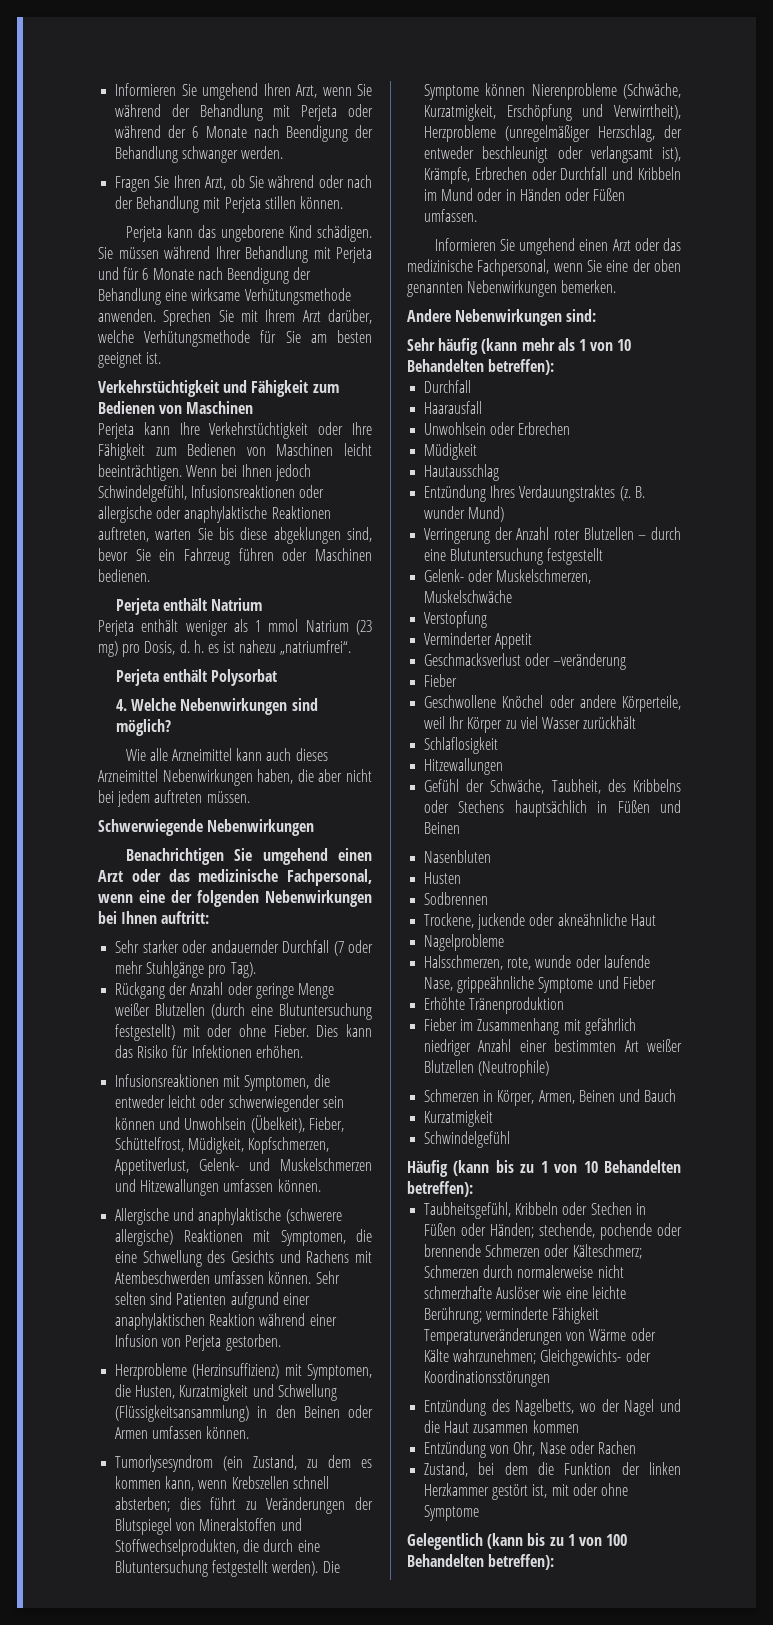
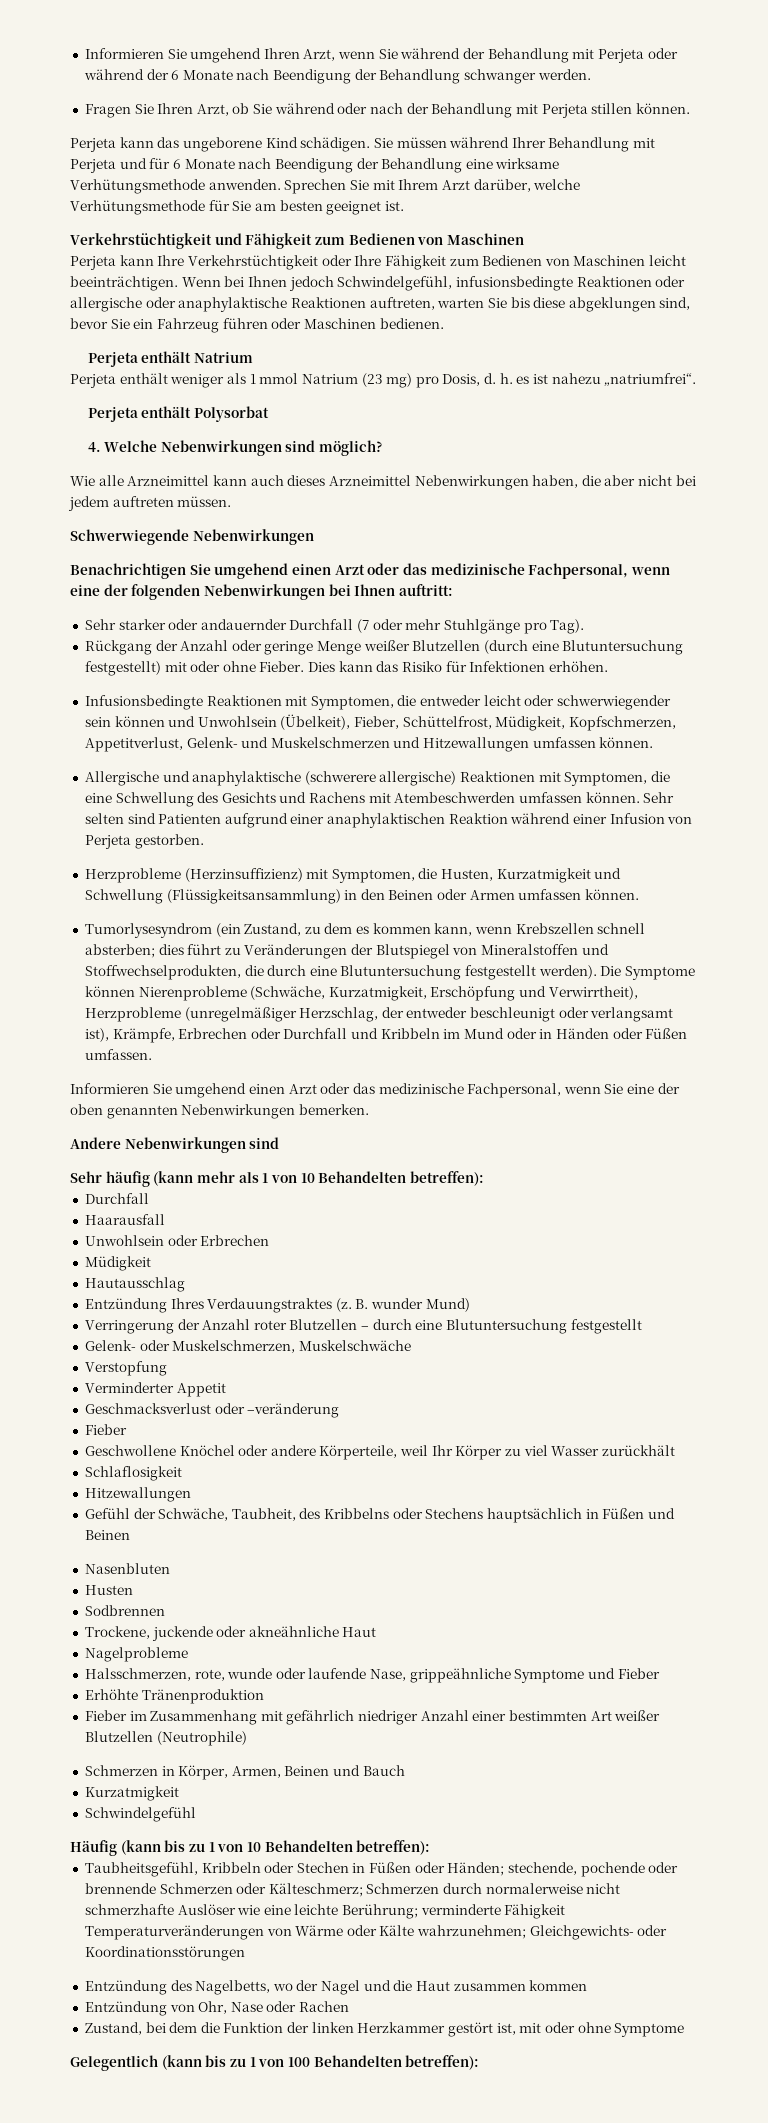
- Wenn bei Ihnen jedoch Schwindelgefühl, Infusionsreaktionen oder allergische oder anaphylaktische Reaktionen auftreten, warten Sie bis diese abgeklungen sind, bevor Sie ein Fahrzeug führen oder Maschinen bedienen.
+ Wenn bei Ihnen jedoch Schwindelgefühl, infusionsbedingte Reaktionen oder allergische oder anaphylaktische Reaktionen auftreten, warten Sie bis diese abgeklungen sind, bevor Sie ein Fahrzeug führen oder Maschinen bedienen.
- Infusionsreaktionen mit Symptomen, die entweder leicht oder schwerwiegender sein können und Unwohlsein (Übelkeit), Fieber, Schüttelfrost, Müdigkeit, Kopfschmerzen, Appetitverlust, Gelenk- und Muskelschmerzen und Hitzewallungen umfassen können.
+ Infusionsbedingte Reaktionen mit Symptomen, die entweder leicht oder schwerwiegender sein können und Unwohlsein (Übelkeit), Fieber, Schüttelfrost, Müdigkeit, Kopfschmerzen, Appetitverlust, Gelenk- und Muskelschmerzen und Hitzewallungen umfassen können.
- Andere Nebenwirkungen sind:
+ Andere Nebenwirkungen sind

